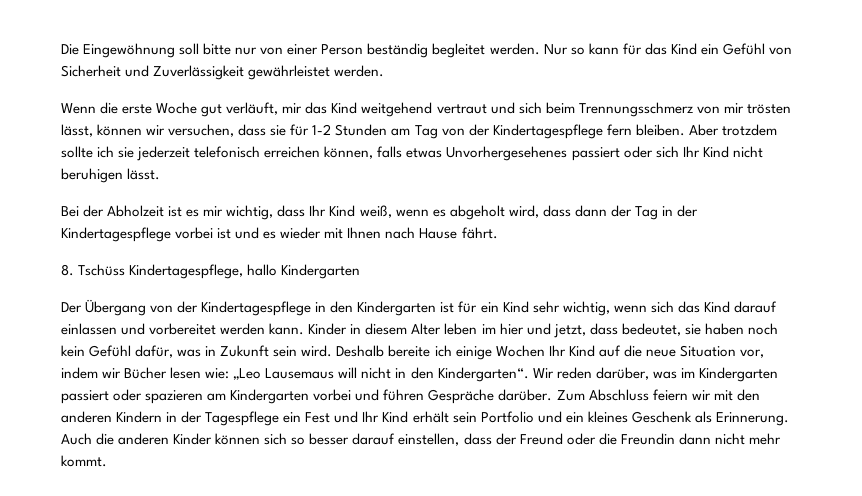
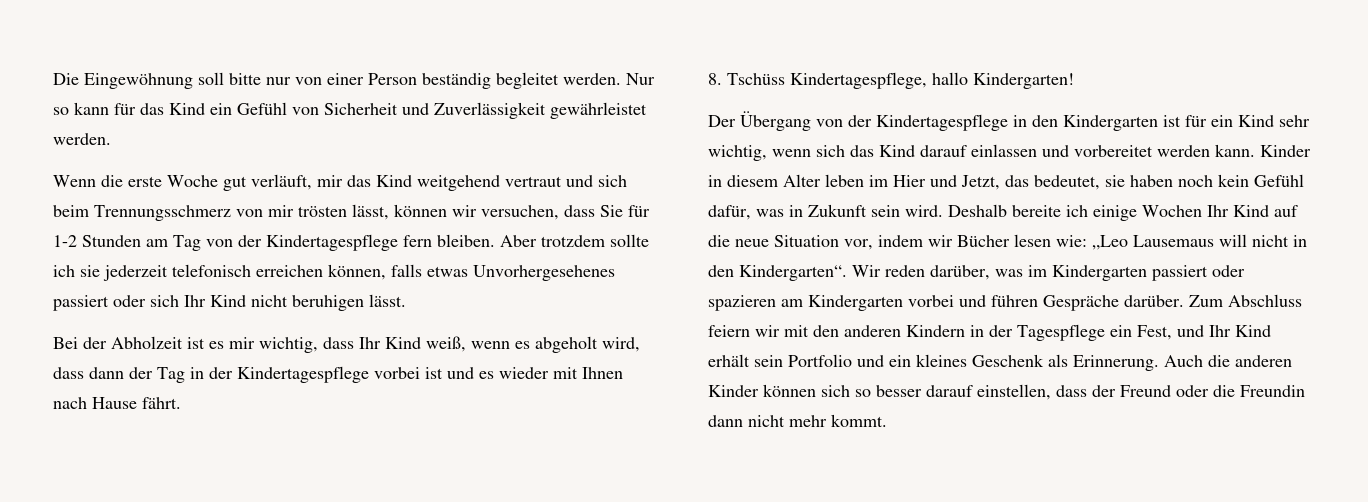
- Wenn die erste Woche gut verläuft, mir das Kind weitgehend vertraut und sich beim Trennungsschmerz von mir trösten lässt, können wir versuchen, dass sie für 1-2 Stunden am Tag von der Kindertagespflege fern bleiben.
+ Wenn die erste Woche gut verläuft, mir das Kind weitgehend vertraut und sich beim Trennungsschmerz von mir trösten lässt, können wir versuchen, dass Sie für 1-2 Stunden am Tag von der Kindertagespflege fern bleiben.
- 8. Tschüss Kindertagespflege, hallo Kindergarten
+ 8. Tschüss Kindertagespflege, hallo Kindergarten!
- Kinder in diesem Alter leben im hier und jetzt, dass bedeutet, sie haben noch kein Gefühl dafür, was in Zukunft sein wird.
+ Kinder in diesem Alter leben im Hier und Jetzt, das bedeutet, sie haben noch kein Gefühl dafür, was in Zukunft sein wird.
- Zum Abschluss feiern wir mit den anderen Kindern in der Tagespflege ein Fest und Ihr Kind erhält sein Portfolio und ein kleines Geschenk als Erinnerung.
+ Zum Abschluss feiern wir mit den anderen Kindern in der Tagespflege ein Fest, und Ihr Kind erhält sein Portfolio und ein kleines Geschenk als Erinnerung.

